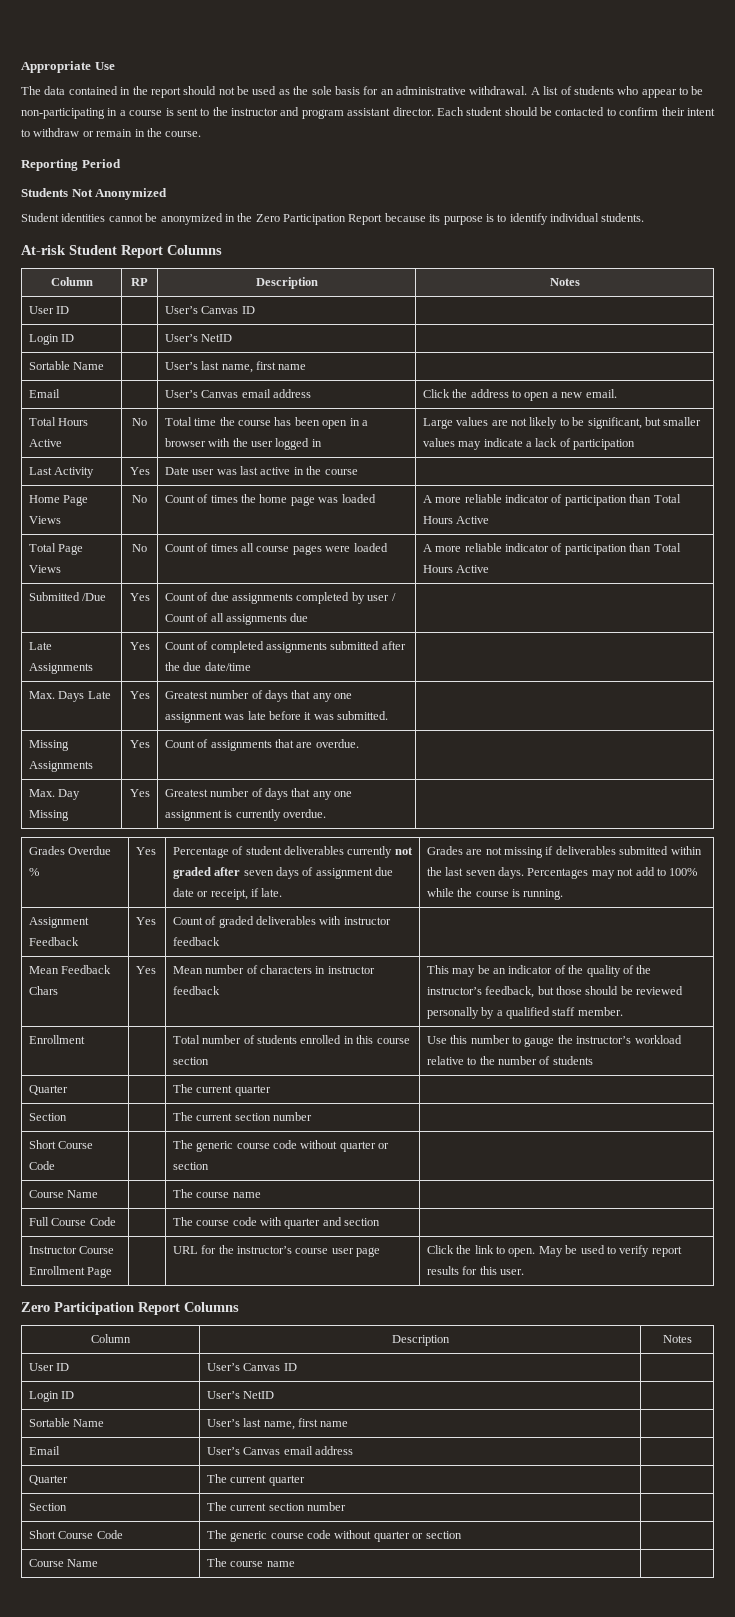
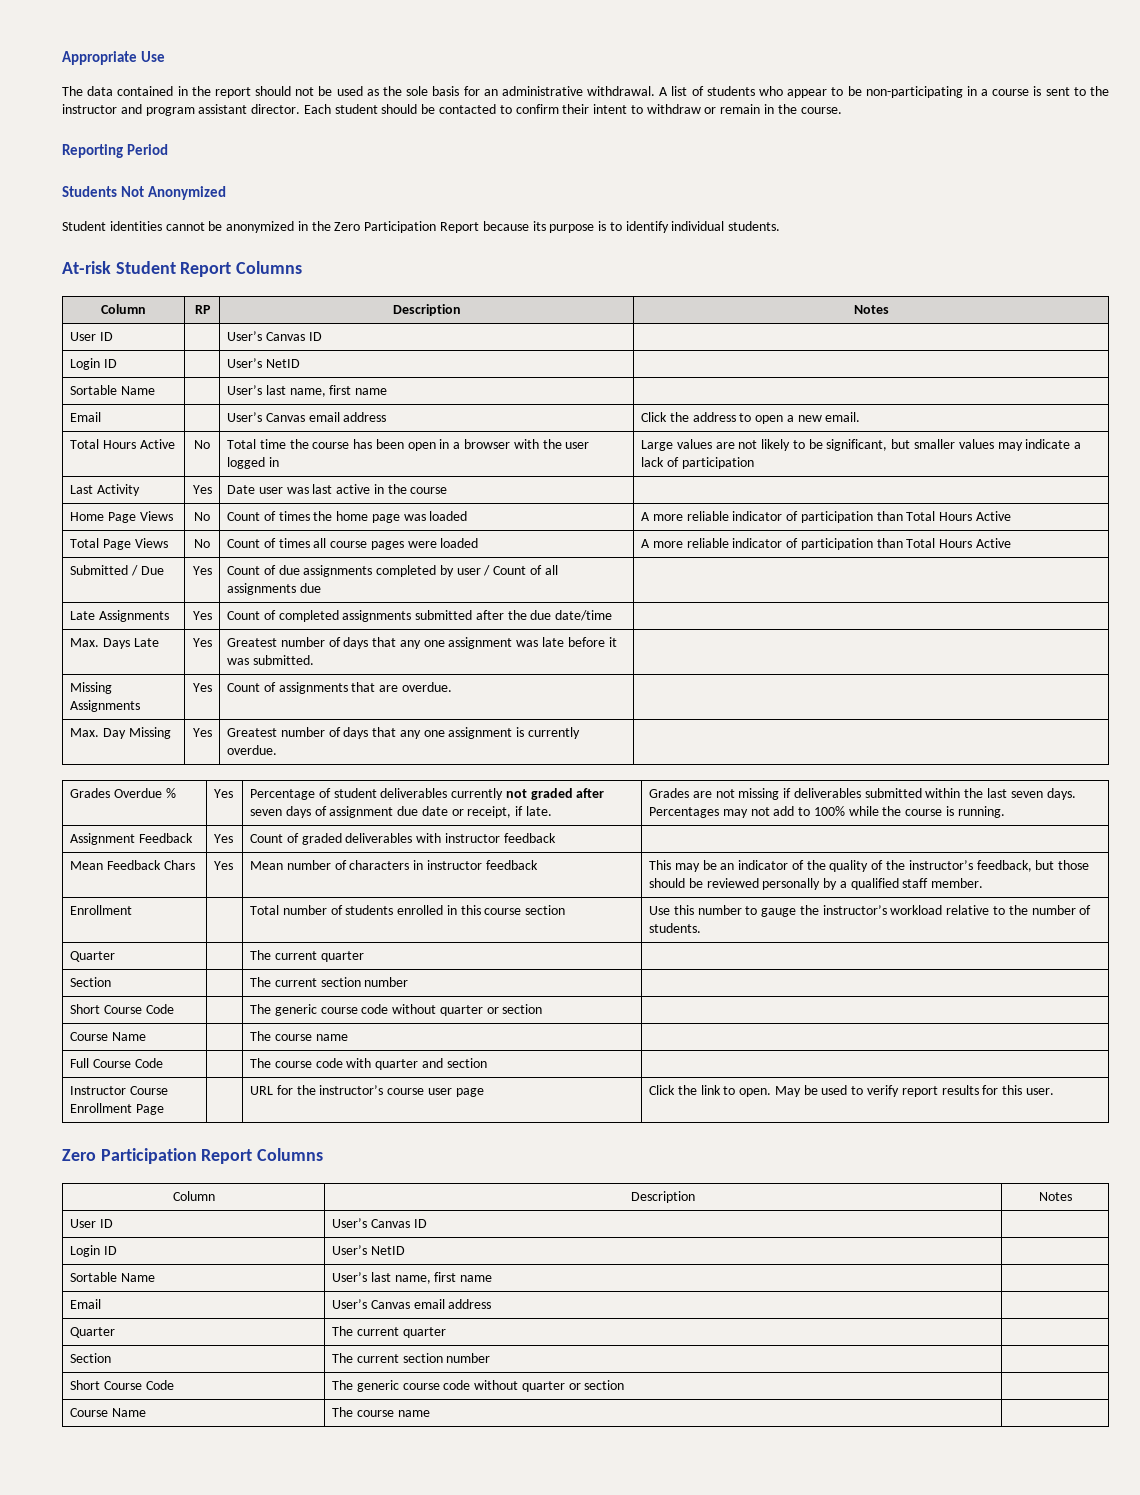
- Submitted /Due | Yes | Count of due assignments completed by user / Count of all assignments due |
+ Submitted / Due | Yes | Count of due assignments completed by user / Count of all assignments due |
- Enrollment | | Total number of students enrolled in this course section | Use this number to gauge the instructor’s workload relative to the number of students
+ Enrollment | | Total number of students enrolled in this course section | Use this number to gauge the instructor’s workload relative to the number of students.

